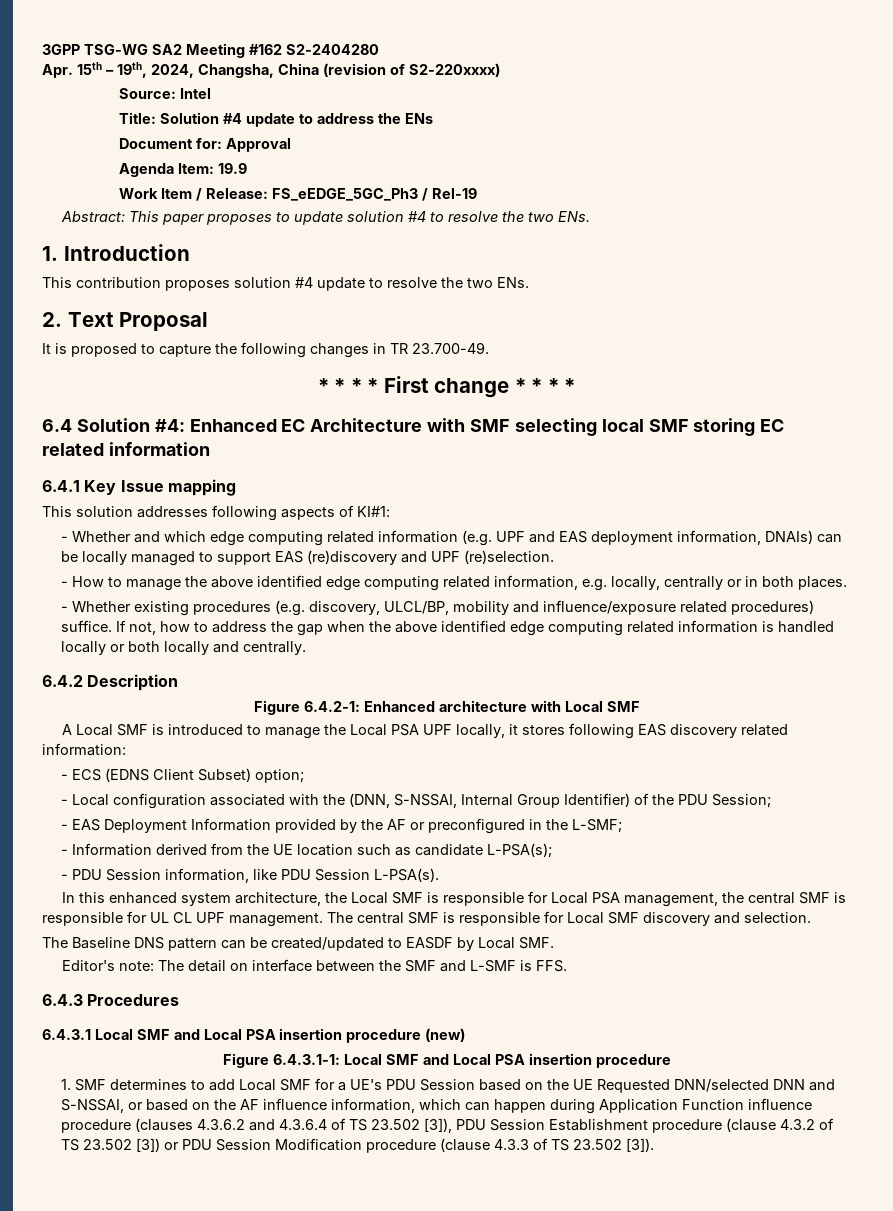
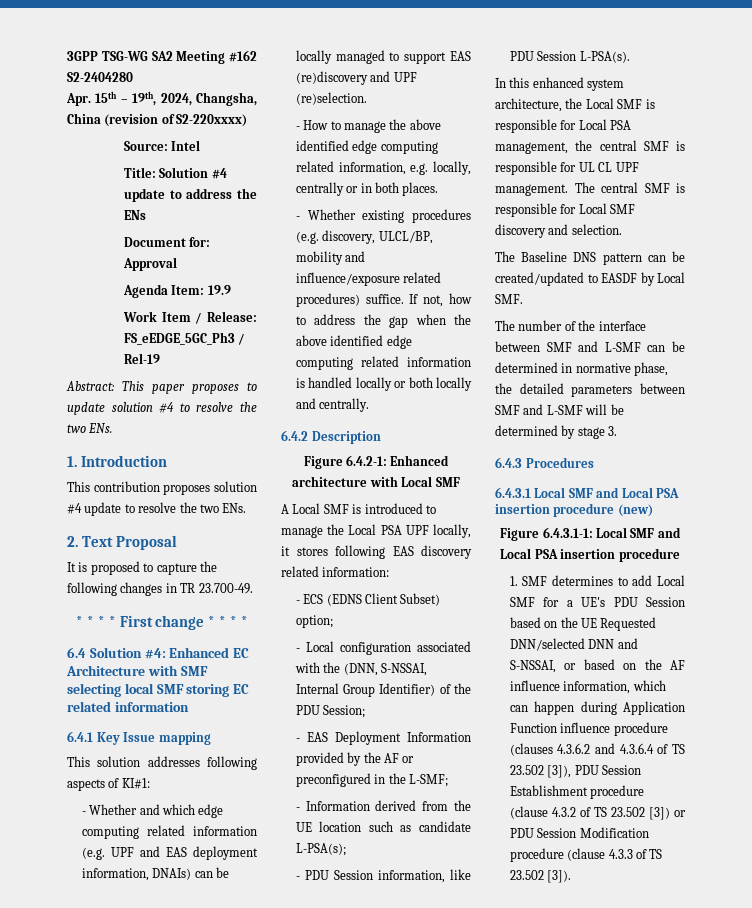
- Editor's note: The detail on interface between the SMF and L-SMF is FFS.
+ The number of the interface between SMF and L-SMF can be determined in normative phase, the detailed parameters between SMF and L-SMF will be determined by stage 3.

